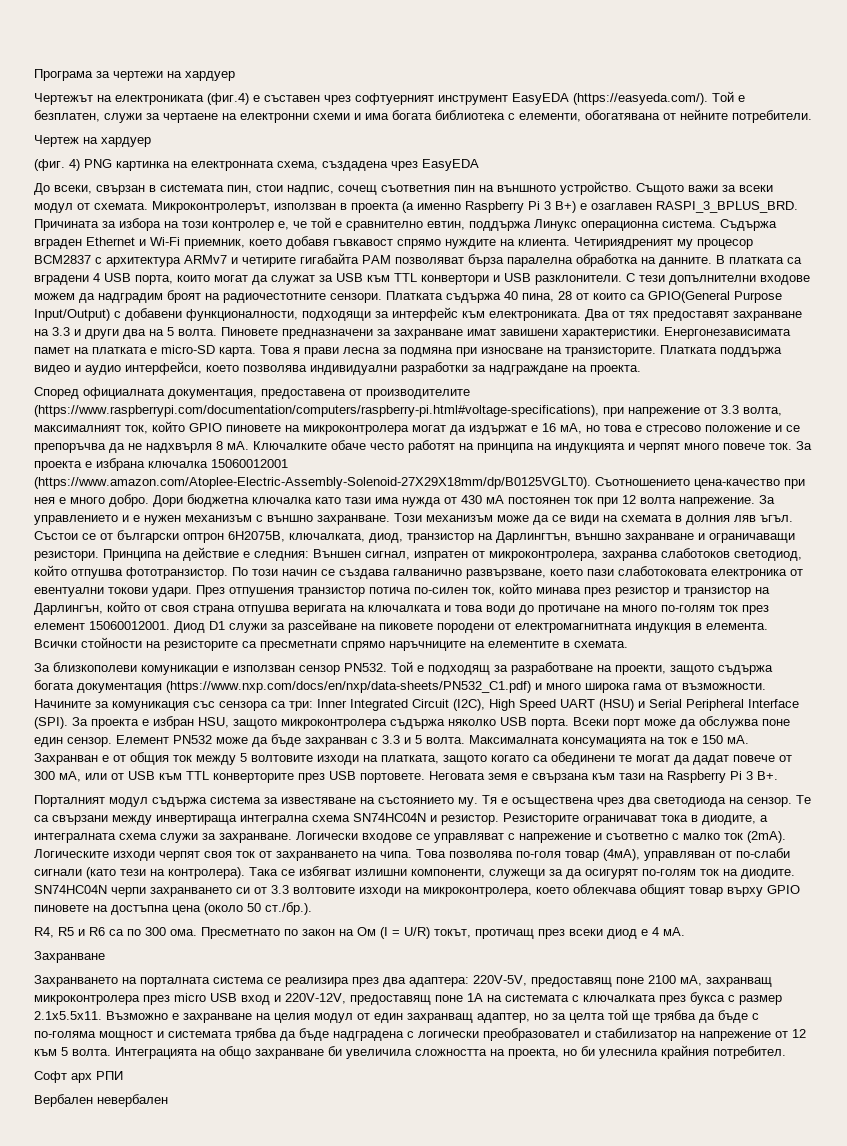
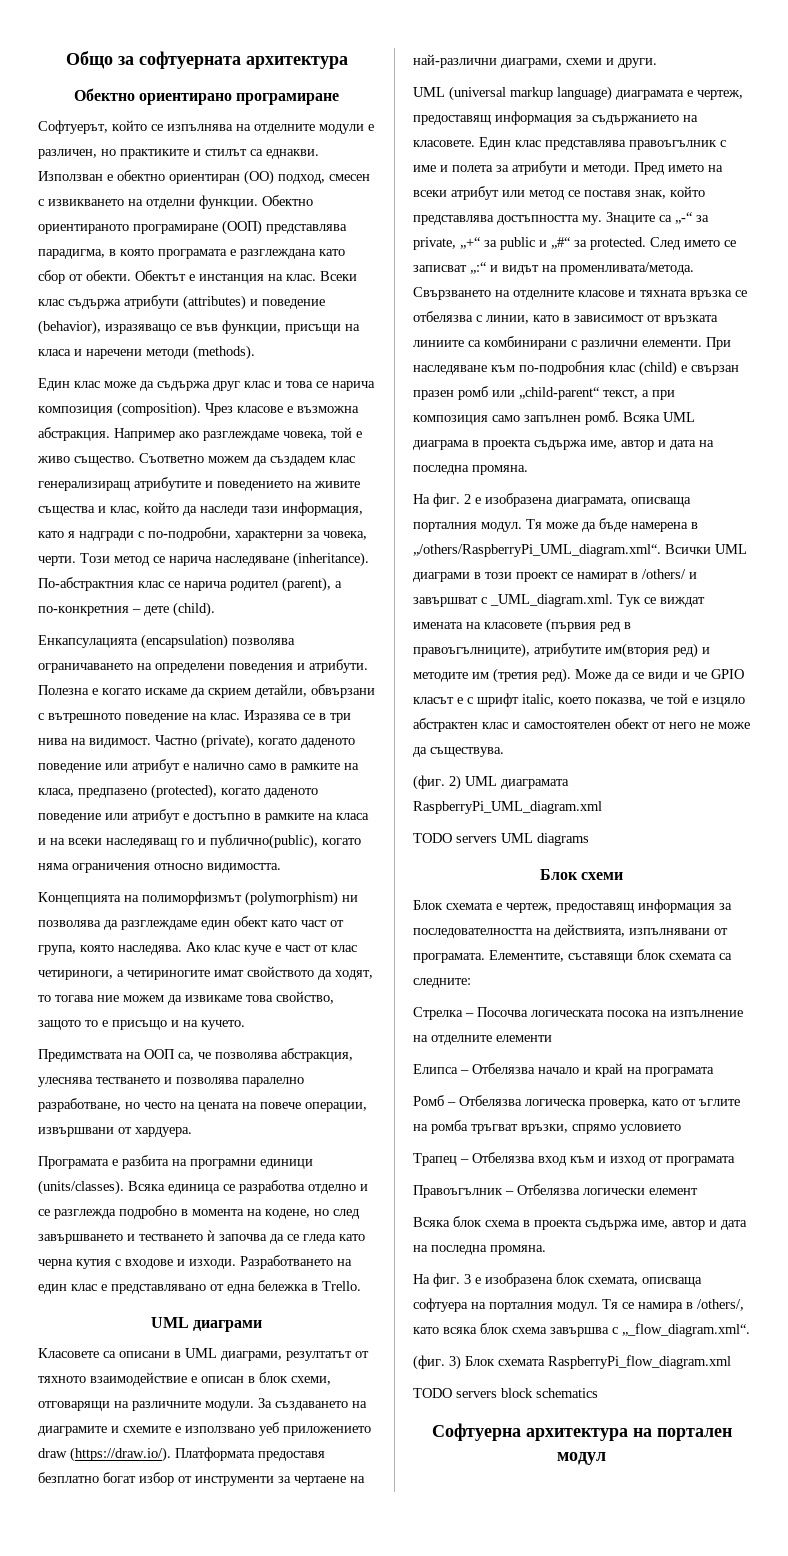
- Програма за чертежи на хардуер
- Чертежът на електрониката (фиг.4) е съставен чрез софтуерният инструмент EasyEDA (https://easyeda.com/). Той е безплатен, служи за чертаене на електронни схеми и има богата библиотека с елементи, обогатявана от нейните потребители.
- Чертеж на хардуер
- (фиг. 4) PNG картинка на електронната схема, създадена чрез EasyEDA
- До всеки, свързан в системата пин, стои надпис, сочещ съответния пин на външното устройство. Същото важи за всеки модул от схемата. Микроконтролерът, използван в проекта (а именно Raspberry Pi 3 B+) е озаглавен RASPI_3_BPLUS_BRD. Причината за избора на този контролер е, че той е сравнително евтин, поддържа Линукс операционна система. Съдържа вграден Ethernet и Wi-Fi приемник, което добавя гъвкавост спрямо нуждите на клиента. Четириядреният му процесор BCM2837 с архитектура ARMv7 и четирите гигабайта РАМ позволяват бърза паралелна обработка на данните. В платката са вградени 4 USB порта, които могат да служат за USB към TTL конвертори и USB разклонители. С тези допълнителни входове можем да надградим броят на радиочестотните сензори. Платката съдържа 40 пина, 28 от които са GPIO(General Purpose Input/Output) с добавени функционалности, подходящи за интерфейс към електрониката. Два от тях предоставят захранване на 3.3 и други два на 5 волта. Пиновете предназначени за захранване имат завишени характеристики. Енергонезависимата памет на платката е micro-SD карта. Това я прави лесна за подмяна при износване на транзисторите. Платката поддържа видео и аудио интерфейси, което позволява индивидуални разработки за надграждане на проекта.
- Според официалната документация, предоставена от производителите (https://www.raspberrypi.com/documentation/computers/raspberry-pi.html#voltage-specifications), при напрежение от 3.3 волта, максималният ток, който GPIO пиновете на микроконтролера могат да издържат е 16 мА, но това е стресово положение и се препоръчва да не надхвърля 8 мА. Ключалките обаче често работят на принципа на индукцията и черпят много повече ток. За проекта е избрана ключалка 15060012001 (https://www.amazon.com/Atoplee-Electric-Assembly-Solenoid-27X29X18mm/dp/B0125VGLT0). Съотношението цена-качество при нея е много добро. Дори бюджетна ключалка като тази има нужда от 430 мА постоянен ток при 12 волта напрежение. За управлението и е нужен механизъм с външно захранване. Този механизъм може да се види на схемата в долния ляв ъгъл. Състои се от български оптрон 6Н2075В, ключалката, диод, транзистор на Дарлингтън, външно захранване и ограничаващи резистори. Принципа на действие е следния: Външен сигнал, изпратен от микроконтролера, захранва слаботоков светодиод, който отпушва фототранзистор. По този начин се създава галванично развързване, което пази слаботоковата електроника от евентуални токови удари. През отпушения транзистор потича по-силен ток, който минава през резистор и транзистор на Дарлингън, който от своя страна отпушва веригата на ключалката и това води до протичане на много по-голям ток през елемент 15060012001. Диод D1 служи за разсейване на пиковете породени от електромагнитната индукция в елемента. Всички стойности на резисторите са пресметнати спрямо наръчниците на елементите в схемата.
- За близкополеви комуникации е използван сензор PN532. Той е подходящ за разработване на проекти, защото съдържа богата документация (https://www.nxp.com/docs/en/nxp/data-sheets/PN532_C1.pdf) и много широка гама от възможности. Начините за комуникация със сензора са три: Inner Integrated Circuit (I2C), High Speed UART (HSU) и Serial Peripheral Interface (SPI). За проекта е избран HSU, защото микроконтролера съдържа няколко USB порта. Всеки порт може да обслужва поне един сензор. Елемент PN532 може да бъде захранван с 3.3 и 5 волта. Максималната консумацията на ток е 150 мА. Захранван е от общия ток между 5 волтовите изходи на платката, защото когато са обединени те могат да дадат повече от 300 мА, или от USB към TTL конверторите през USB портовете. Неговата земя е свързана към тази на Raspberry Pi 3 B+.
- Порталният модул съдържа система за известяване на състоянието му. Тя е осъществена чрез два светодиода на сензор. Те са свързани между инвертираща интегрална схема SN74HC04N и резистор. Резисторите ограничават тока в диодите, а интегралната схема служи за захранване. Логически входове се управляват с напрежение и съответно с малко ток (2mA). Логическите изходи черпят своя ток от захранването на чипа. Това позволява по-голя товар (4мА), управляван от по-слаби сигнали (като тези на контролера). Така се избягват излишни компоненти, служещи за да осигурят по-голям ток на диодите. SN74HC04N черпи захранването си от 3.3 волтовите изходи на микроконтролера, което облекчава общият товар върху GPIO пиновете на достъпна цена (около 50 ст./бр.).
- R4, R5 и R6 са по 300 ома. Пресметнато по закон на Ом (I = U/R) токът, протичащ през всеки диод е 4 мА.
- Захранване
- Захранването на порталната система се реализира през два адаптера: 220V-5V, предоставящ поне 2100 мА, захранващ микроконтролера през micro USB вход и 220V-12V, предоставящ поне 1А на системата с ключалката през букса с размер 2.1x5.5x11. Възможно е захранване на целия модул от един захранващ адаптер, но за целта той ще трябва да бъде с по-голяма мощност и системата трябва да бъде надградена с логически преобразовател и стабилизатор на напрежение от 12 към 5 волта. Интеграцията на общо захранване би увеличила сложността на проекта, но би улеснила крайния потребител.
- Софт арх РПИ
- Вербален невербален
+ Общо за софтуерната архитектура
+ Обектно ориентирано програмиране
+ Софтуерът, който се изпълнява на отделните модули е различен, но практиките и стилът са еднакви. Използван е обектно ориентиран (ОО) подход, смесен с извикването на отделни функции. Обектно ориентираното програмиране (ООП) представлява парадигма, в която програмата е разглеждана като сбор от обекти. Обектът е инстанция на клас. Всеки клас съдържа атрибути (attributes) и поведение (behavior), изразяващо се във функции, присъщи на класа и наречени методи (methods).
+ Един клас може да съдържа друг клас и това се нарича композиция (composition). Чрез класове е възможна абстракция. Например ако разглеждаме човека, той е живо същество. Съответно можем да създадем клас генерализиращ атрибутите и поведението на живите същества и клас, който да наследи тази информация, като я надгради с по-подробни, характерни за човека, черти. Този метод се нарича наследяване (inheritance). По-абстрактния клас се нарича родител (parent), а по-конкретния – дете (child).
+ Енкапсулацията (encapsulation) позволява ограничаването на определени поведения и атрибути. Полезна е когато искаме да скрием детайли, обвързани с вътрешното поведение на клас. Изразява се в три нива на видимост. Частно (private), когато даденото поведение или атрибут е налично само в рамките на класа, предпазено (protected), когато даденото поведение или атрибут е достъпно в рамките на класа и на всеки наследяващ го и публично(public), когато няма ограничения относно видимостта.
+ Концепцията на полиморфизмът (polymorphism) ни позволява да разглеждаме един обект като част от група, която наследява. Ако клас куче е част от клас четириноги, а четириногите имат свойството да ходят, то тогава ние можем да извикаме това свойство, защото то е присъщо и на кучето.
+ Предимствата на ООП са, че позволява абстракция, улеснява тестването и позволява паралелно разработване, но често на цената на повече операции, извършвани от хардуера.
+ Програмата е разбита на програмни единици (units/classes). Всяка единица се разработва отделно и се разглежда подробно в момента на кодене, но след завършването и тестването ѝ започва да се гледа като черна кутия с входове и изходи. Разработването на един клас е представлявано от една бележка в Trello.
+ UML диаграми
+ Класовете са описани в UML диаграми, резултатът от тяхното взаимодействие е описан в блок схеми, отговарящи на различните модули. За създаването на диаграмите и схемите е използвано уеб приложението draw (https://draw.io/). Платформата предоставя безплатно богат избор от инструменти за чертаене на най-различни диаграми, схеми и други.
+ UML (universal markup language) диаграмата е чертеж, предоставящ информация за съдържанието на класовете. Един клас представлява правоъгълник с име и полета за атрибути и методи. Пред името на всеки атрибут или метод се поставя знак, който представлява достъпността му. Знаците са „-“ за private, „+“ за public и „#“ за protected. След името се записват „:“ и видът на променливата/метода. Свързването на отделните класове и тяхната връзка се отбелязва с линии, като в зависимост от връзката линиите са комбинирани с различни елементи. При наследяване към по-подробния клас (child) е свързан празен ромб или „child-parent“ текст, а при композиция само запълнен ромб. Всяка UML диаграма в проекта съдържа име, автор и дата на последна промяна.
+ На фиг. 2 е изобразена диаграмата, описваща порталния модул. Тя може да бъде намерена в „/others/RaspberryPi_UML_diagram.xml“. Всички UML диаграми в този проект се намират в /others/ и завършват с _UML_diagram.xml. Тук се виждат имената на класовете (първия ред в правоъгълниците), атрибутите им(втория ред) и методите им (третия ред). Може да се види и че GPIO класът е с шрифт italic, което показва, че той е изцяло абстрактен клас и самостоятелен обект от него не може да съществува.
+ (фиг. 2) UML диаграмата RaspberryPi_UML_diagram.xml
+ TODO servers UML diagrams
+ Блок схеми
+ Блок схемата е чертеж, предоставящ информация за последователността на действията, изпълнявани от програмата. Елементите, съставящи блок схемата са следните:
+ Стрелка – Посочва логическата посока на изпълнение на отделните елементи
+ Елипса – Отбелязва начало и край на програмата
+ Ромб – Отбелязва логическа проверка, като от ъглите на ромба тръгват връзки, спрямо условието
+ Трапец – Отбелязва вход към и изход от програмата
+ Правоъгълник – Отбелязва логически елемент
+ Всяка блок схема в проекта съдържа име, автор и дата на последна промяна.
+ На фиг. 3 е изобразена блок схемата, описваща софтуера на порталния модул. Тя се намира в /others/, като всяка блок схема завършва с „_flow_diagram.xml“.
+ (фиг. 3) Блок схемата RaspberryPi_flow_diagram.xml
+ TODO servers block schematics
+ Софтуерна архитектура на портален модул

